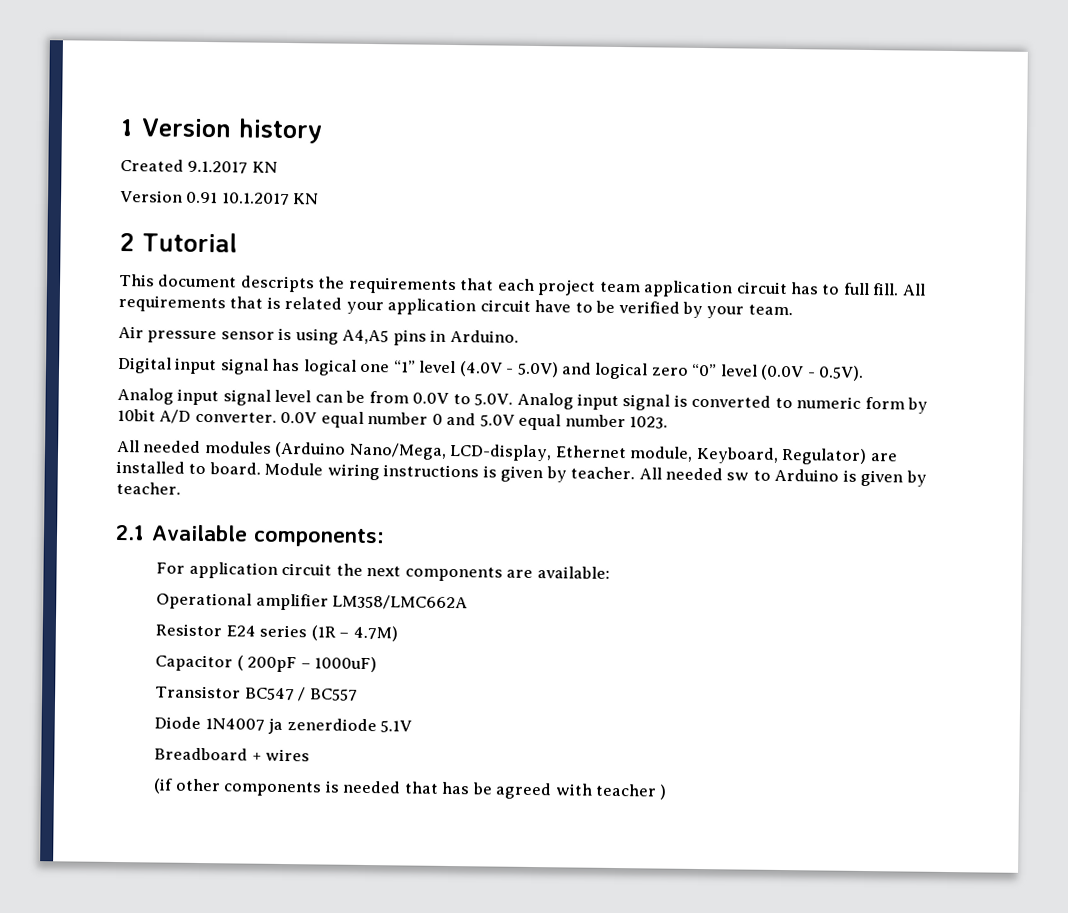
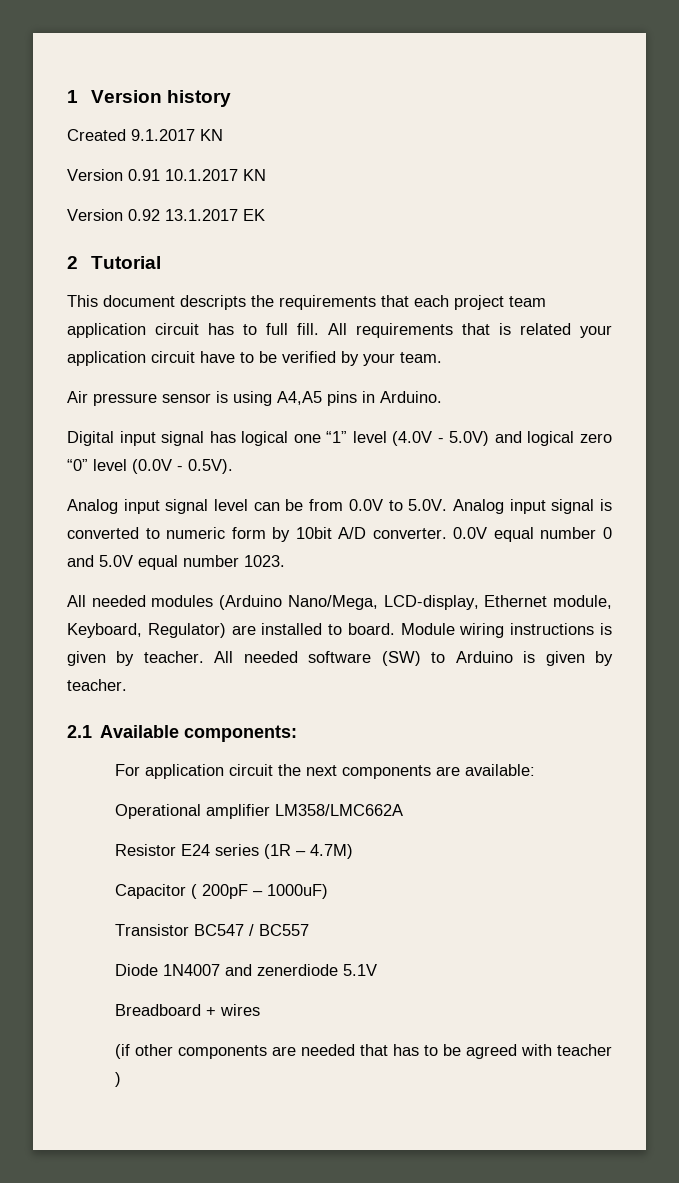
+ Version 0.92 13.1.2017 EK
- All needed sw to Arduino is given by teacher.
+ All needed software (SW) to Arduino is given by teacher.
- Diode 1N4007 ja zenerdiode 5.1V
+ Diode 1N4007 and zenerdiode 5.1V
- (if other components is needed that has be agreed with teacher )
+ (if other components are needed that has to be agreed with teacher )

